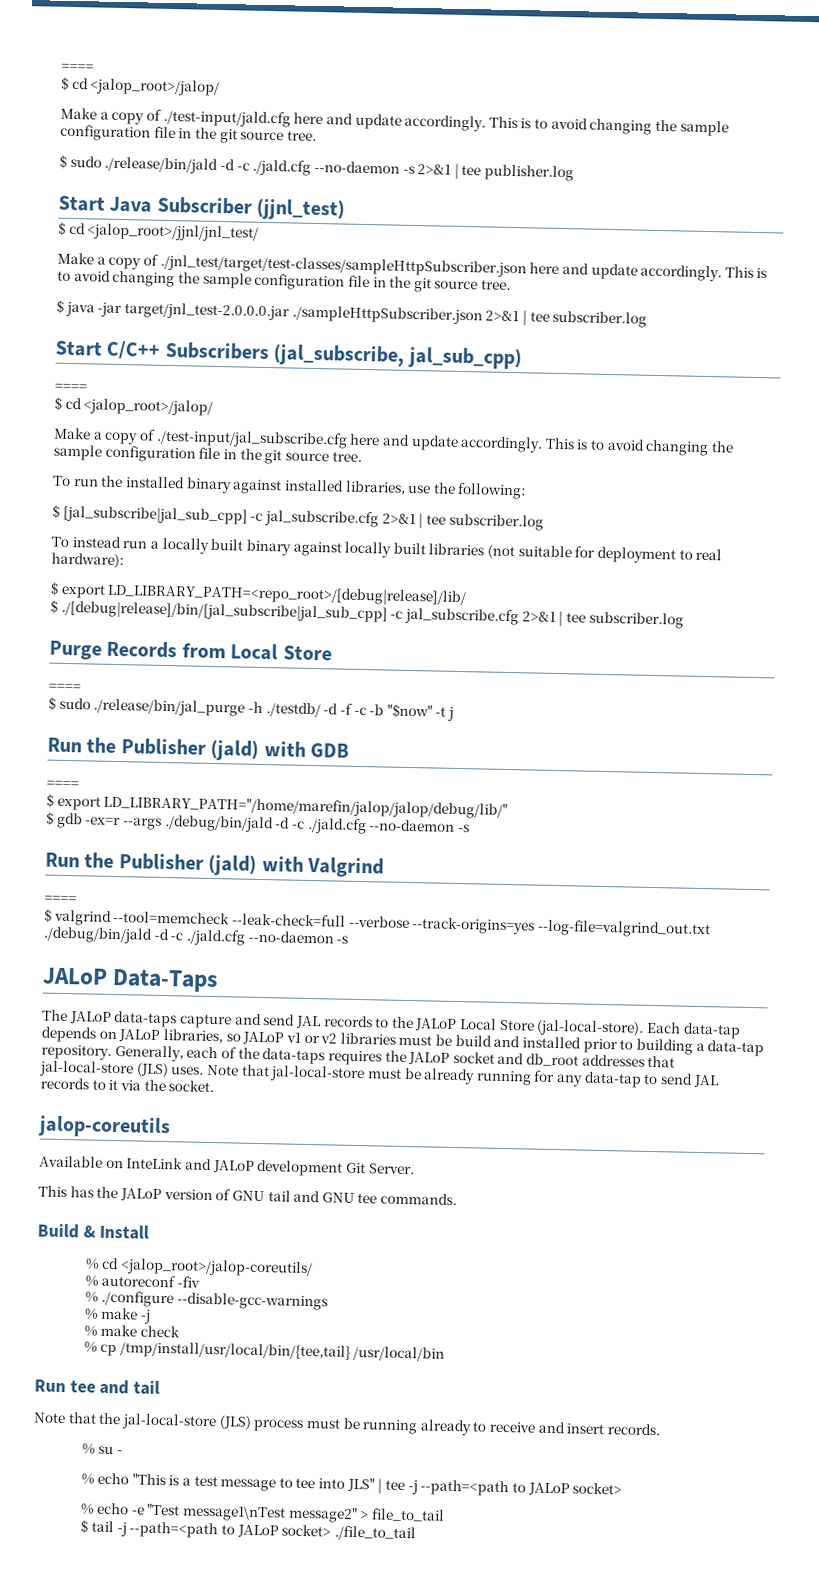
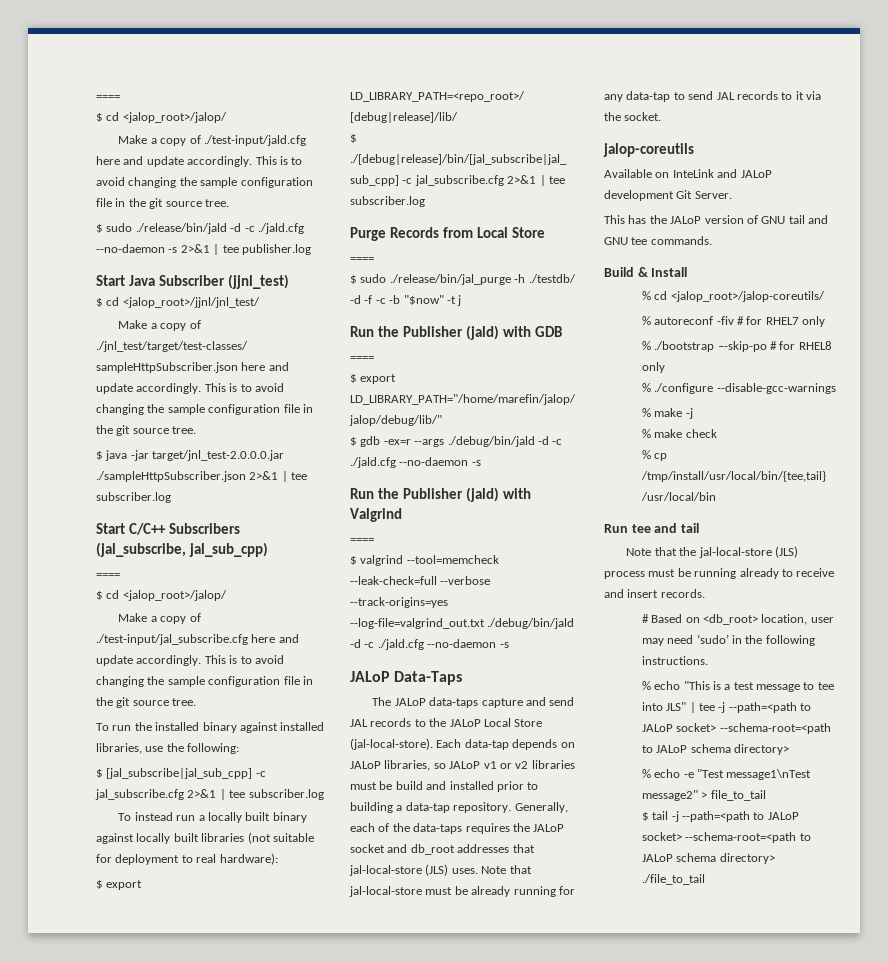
- % autoreconf -fiv
+ % autoreconf -fiv # for RHEL7 only
+ % ./bootstrap –-skip-po # for RHEL8 only
- % su -
+ # Based on <db_root> location, user may need ‘sudo’ in the following instructions.
- % echo "This is a test message to tee into JLS" | tee -j --path=<path to JALoP socket>
+ % echo "This is a test message to tee into JLS" | tee -j --path=<path to JALoP socket> --schema-root=<path to JALoP schema directory>
- $ tail -j --path=<path to JALoP socket> ./file_to_tail
+ $ tail -j --path=<path to JALoP socket> --schema-root=<path to JALoP schema directory> ./file_to_tail

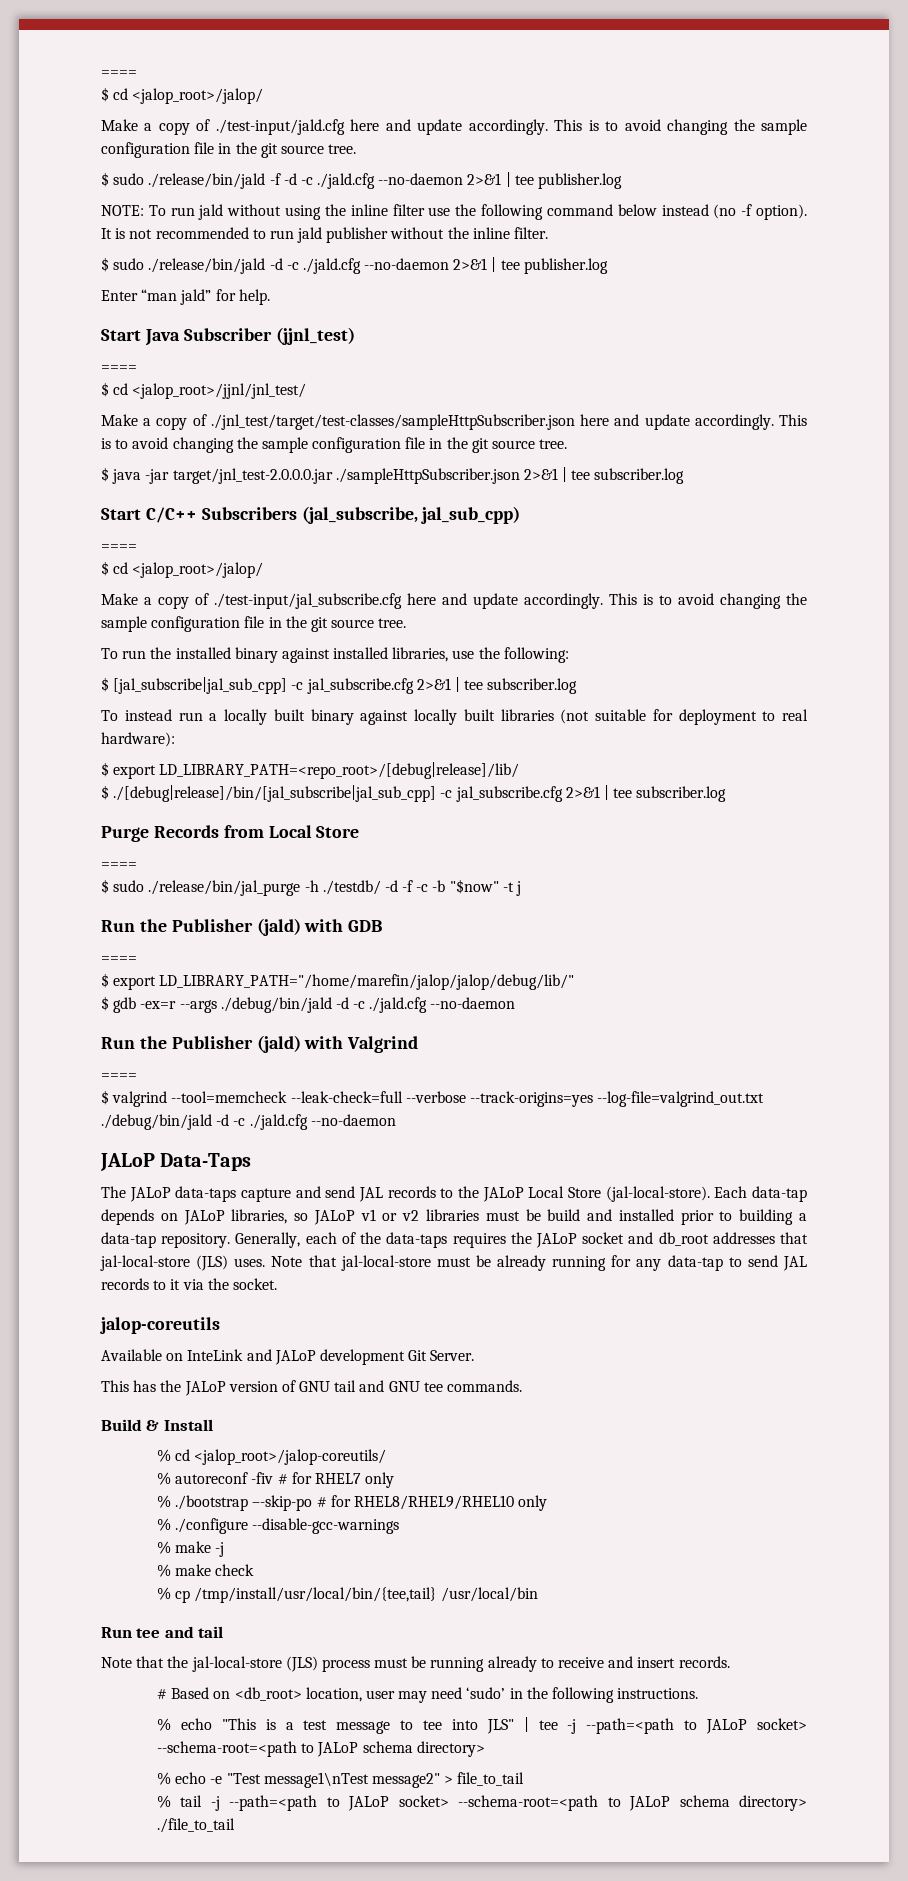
- $ sudo ./release/bin/jald -d -c ./jald.cfg --no-daemon -s 2>&1 | tee publisher.log
+ $ sudo ./release/bin/jald -f -d -c ./jald.cfg --no-daemon 2>&1 | tee publisher.log
+ NOTE: To run jald without using the inline filter use the following command below instead (no -f option). It is not recommended to run jald publisher without the inline filter.
+ $ sudo ./release/bin/jald -d -c ./jald.cfg --no-daemon 2>&1 | tee publisher.log
+ Enter “man jald” for help.
  Start Java Subscriber (jjnl_test)
+ ====
- $ gdb -ex=r --args ./debug/bin/jald -d -c ./jald.cfg --no-daemon -s
+ $ gdb -ex=r --args ./debug/bin/jald -d -c ./jald.cfg --no-daemon
- $ valgrind --tool=memcheck --leak-check=full --verbose --track-origins=yes --log-file=valgrind_out.txt ./debug/bin/jald -d -c ./jald.cfg --no-daemon -s
+ $ valgrind --tool=memcheck --leak-check=full --verbose --track-origins=yes --log-file=valgrind_out.txt ./debug/bin/jald -d -c ./jald.cfg --no-daemon
- % ./bootstrap –-skip-po # for RHEL8 only
+ % ./bootstrap –-skip-po # for RHEL8/RHEL9/RHEL10 only
- $ tail -j --path=<path to JALoP socket> --schema-root=<path to JALoP schema directory> ./file_to_tail
+ % tail -j --path=<path to JALoP socket> --schema-root=<path to JALoP schema directory> ./file_to_tail

